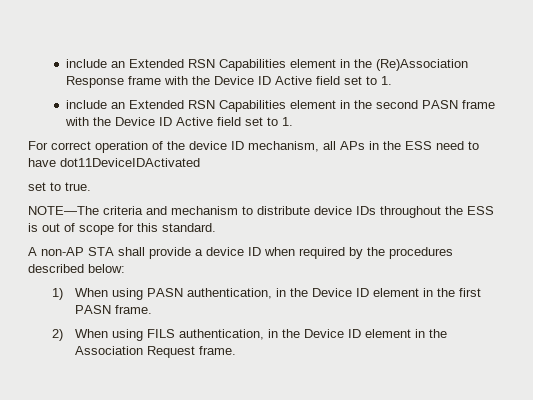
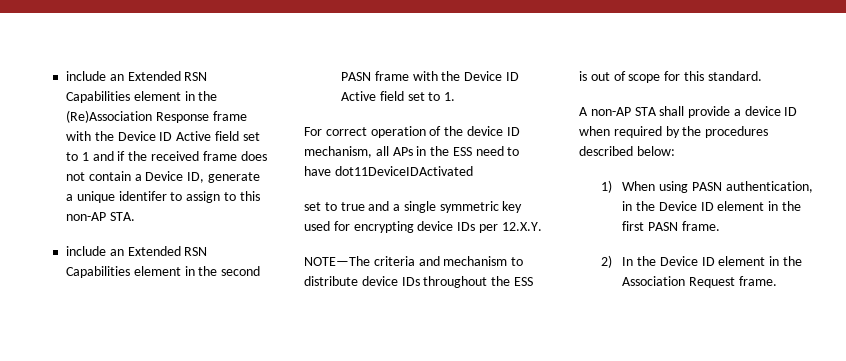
- include an Extended RSN Capabilities element in the (Re)Association Response frame with the Device ID Active field set to 1.
+ include an Extended RSN Capabilities element in the (Re)Association Response frame with the Device ID Active field set to 1 and if the received frame does not contain a Device ID, generate a unique identifer to assign to this non-AP STA.
- set to true.
+ set to true and a single symmetric key used for encrypting device IDs per 12.X.Y.
- 2) When using FILS authentication, in the Device ID element in the Association Request frame.
+ 2) In the Device ID element in the Association Request frame.

